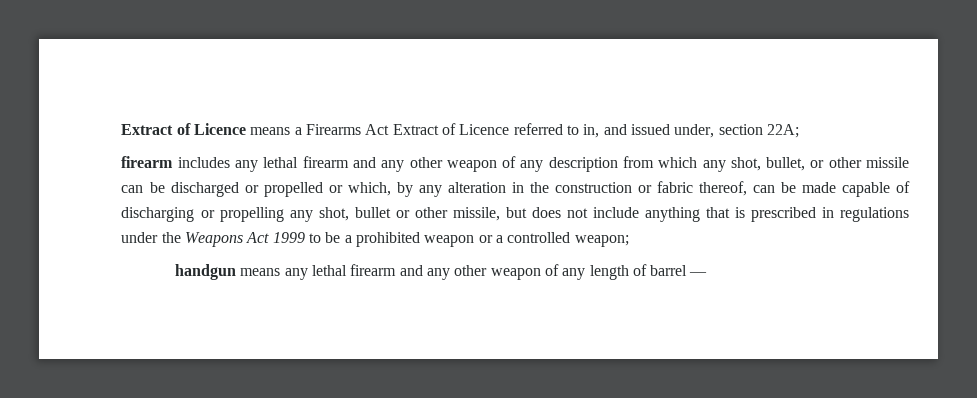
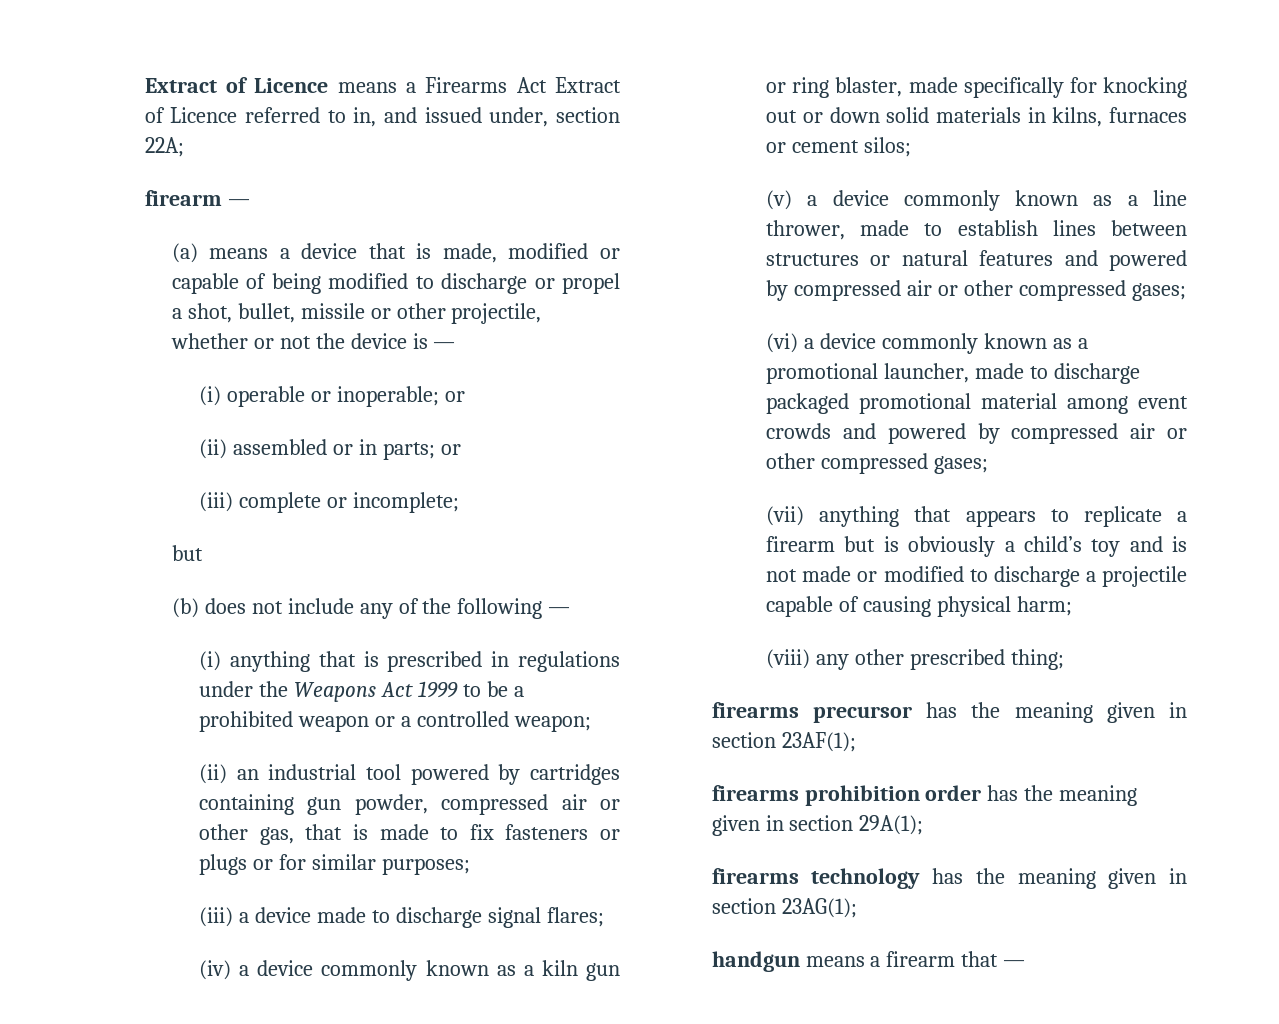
- firearm includes any lethal firearm and any other weapon of any description from which any shot, bullet, or other missile can be discharged or propelled or which, by any alteration in the construction or fabric thereof, can be made capable of discharging or propelling any shot, bullet or other missile, but does not include anything that is prescribed in regulations under the Weapons Act 1999 to be a prohibited weapon or a controlled weapon;
+ firearm —
+ (a) means a device that is made, modified or capable of being modified to discharge or propel a shot, bullet, missile or other projectile, whether or not the device is —
+ (i) operable or inoperable; or
+ (ii) assembled or in parts; or
+ (iii) complete or incomplete;
+ but
+ (b) does not include any of the following —
+ (i) anything that is prescribed in regulations under the Weapons Act 1999 to be a prohibited weapon or a controlled weapon;
- handgun means any lethal firearm and any other weapon of any length of barrel —
+ (ii) an industrial tool powered by cartridges containing gun powder, compressed air or other gas, that is made to fix fasteners or plugs or for similar purposes;
+ (iii) a device made to discharge signal flares;
+ (iv) a device commonly known as a kiln gun or ring blaster, made specifically for knocking out or down solid materials in kilns, furnaces or cement silos;
+ (v) a device commonly known as a line thrower, made to establish lines between structures or natural features and powered by compressed air or other compressed gases;
+ (vi) a device commonly known as a promotional launcher, made to discharge packaged promotional material among event crowds and powered by compressed air or other compressed gases;
+ (vii) anything that appears to replicate a firearm but is obviously a child’s toy and is not made or modified to discharge a projectile capable of causing physical harm;
+ (viii) any other prescribed thing;
+ firearms precursor has the meaning given in section 23AF(1);
+ firearms prohibition order has the meaning given in section 29A(1);
+ firearms technology has the meaning given in section 23AG(1);
+ handgun means a firearm that —

